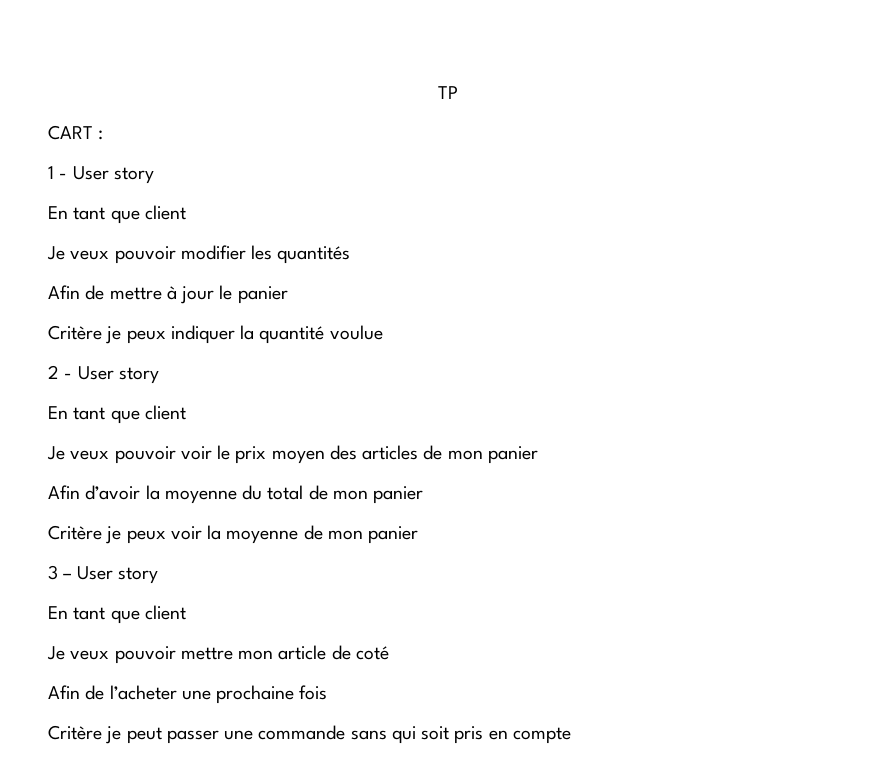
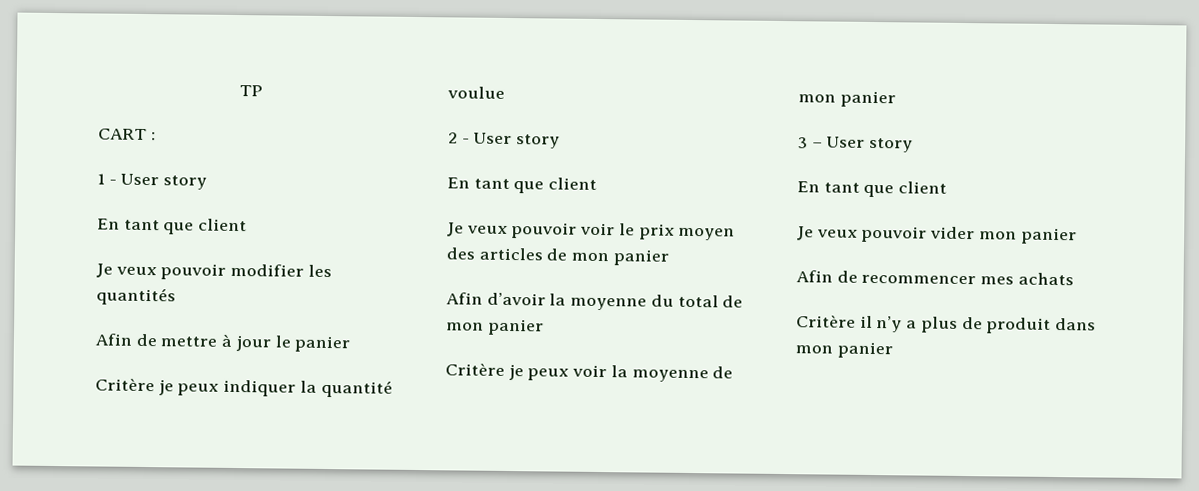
- Je veux pouvoir mettre mon article de coté
- Afin de l’acheter une prochaine fois
- Critère je peut passer une commande sans qui soit pris en compte
+ Je veux pouvoir vider mon panier
+ Afin de recommencer mes achats
+ Critère il n’y a plus de produit dans mon panier

